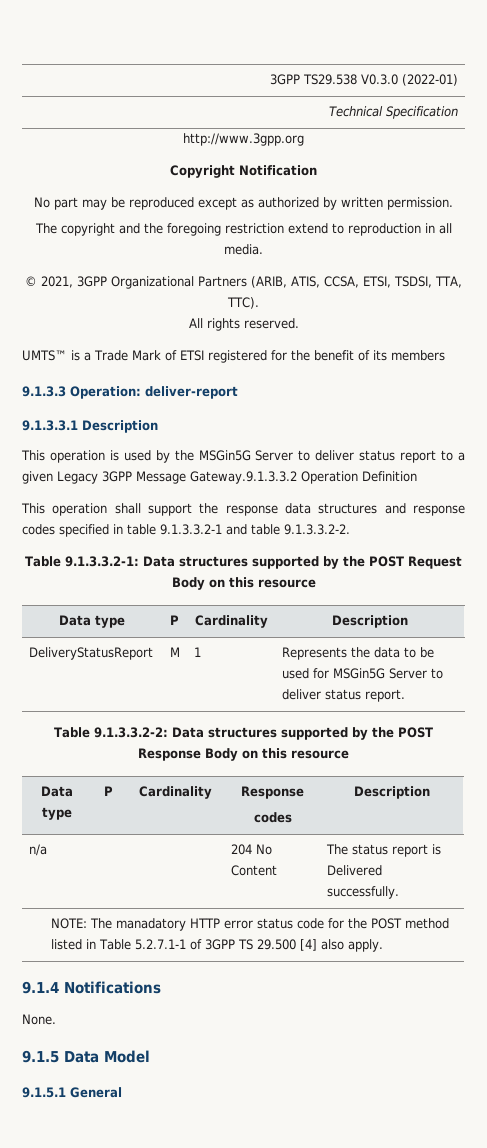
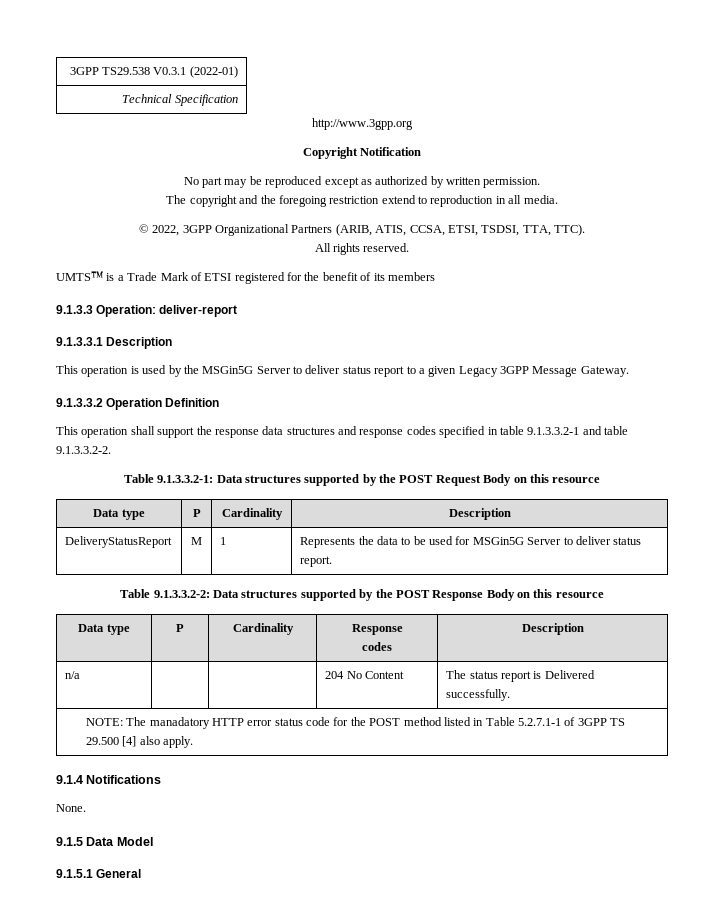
- 3GPP TS29.538 V0.3.0 (2022-01)
+ 3GPP TS29.538 V0.3.1 (2022-01)
- © 2021, 3GPP Organizational Partners (ARIB, ATIS, CCSA, ETSI, TSDSI, TTA, TTC).
+ © 2022, 3GPP Organizational Partners (ARIB, ATIS, CCSA, ETSI, TSDSI, TTA, TTC).
- This operation is used by the MSGin5G Server to deliver status report to a given Legacy 3GPP Message Gateway.9.1.3.3.2 Operation Definition
+ This operation is used by the MSGin5G Server to deliver status report to a given Legacy 3GPP Message Gateway.
+ 9.1.3.3.2 Operation Definition

